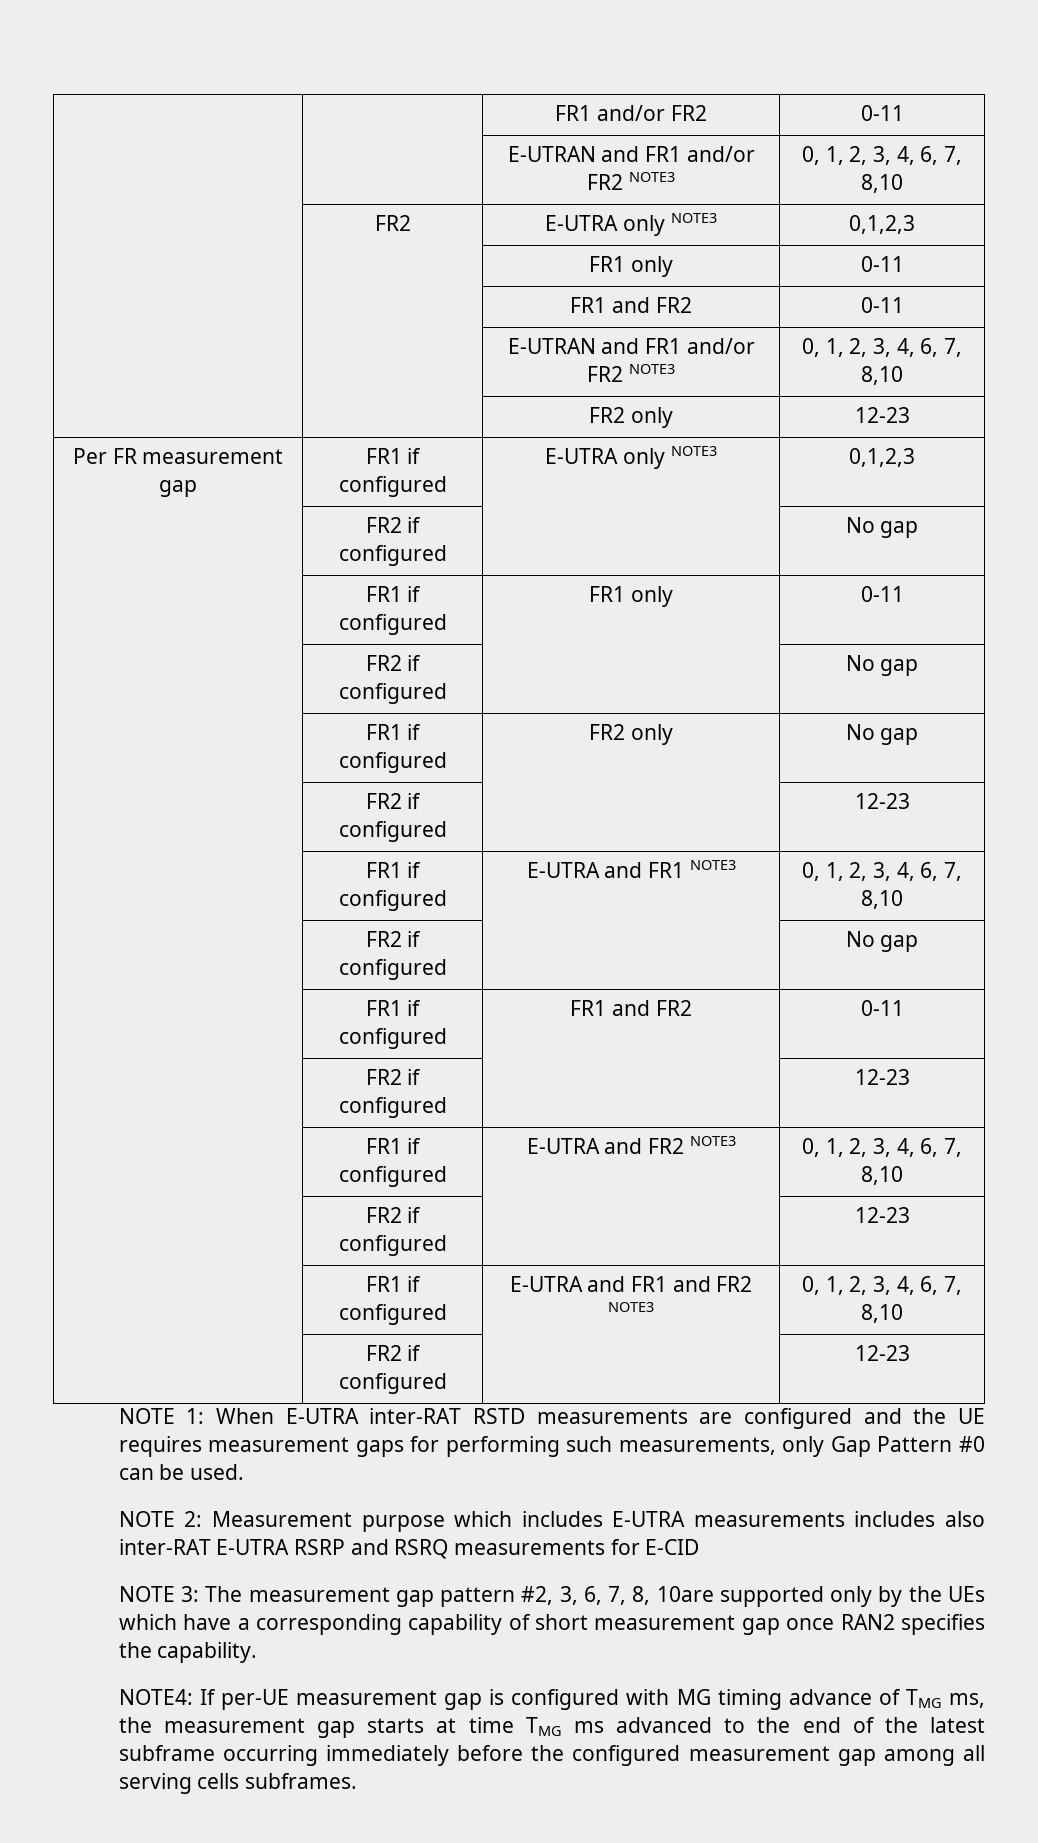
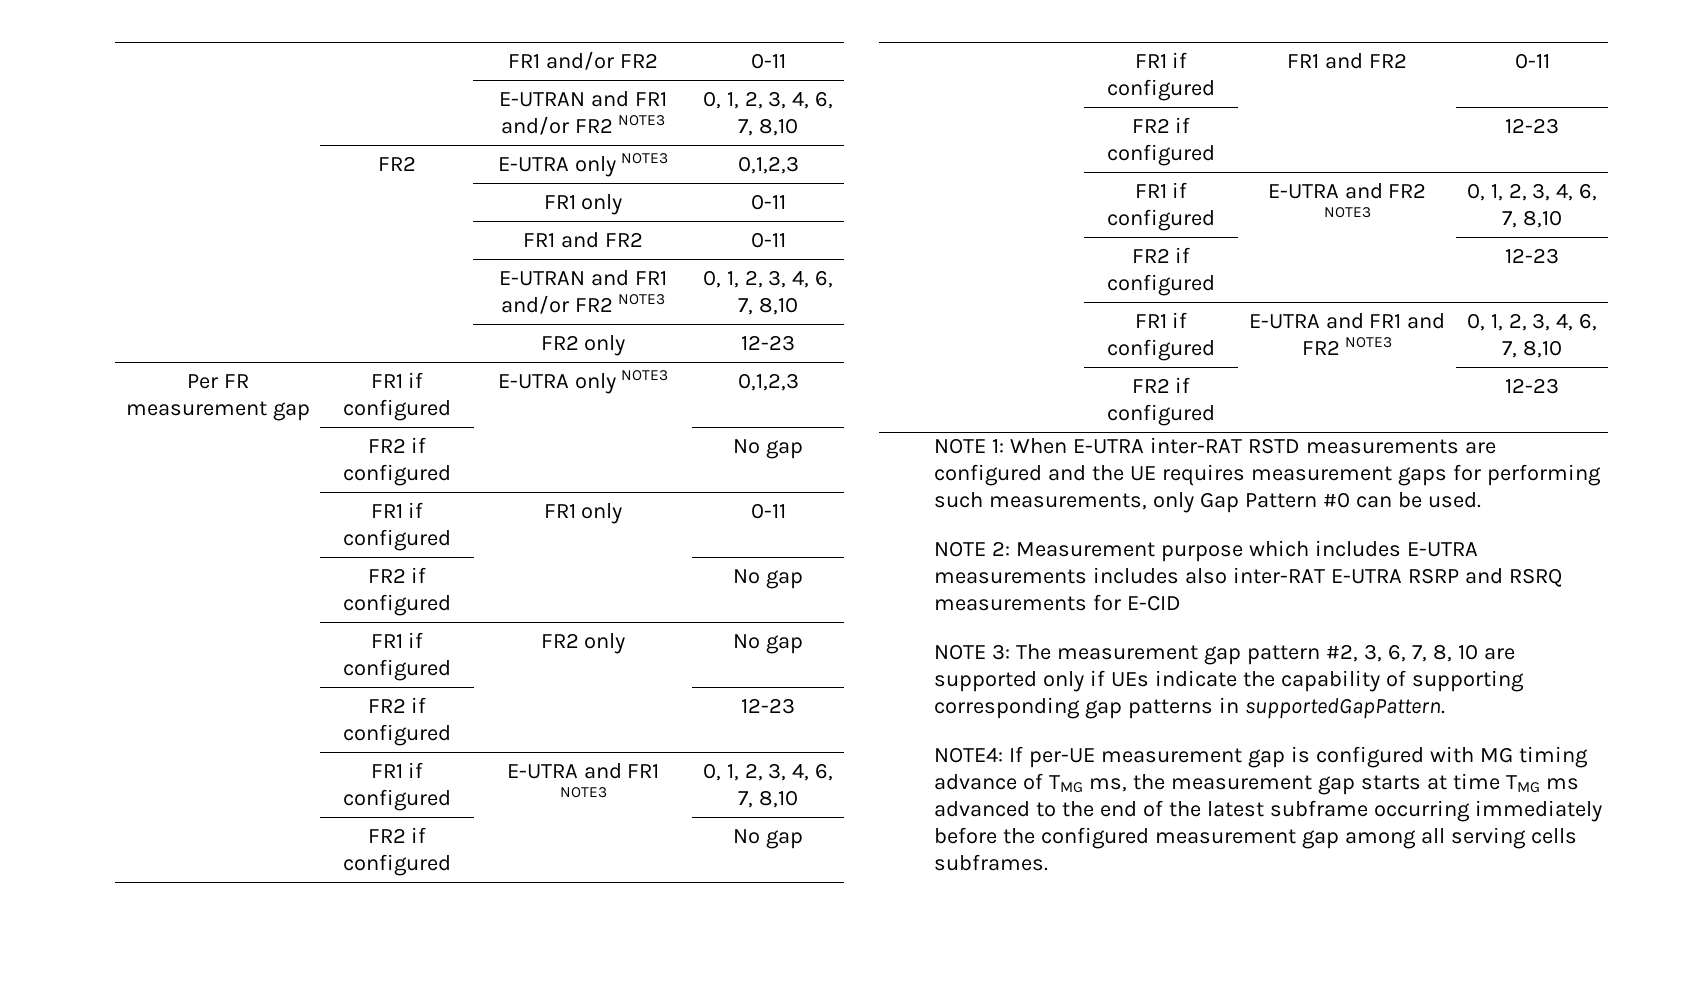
- NOTE 3: The measurement gap pattern #2, 3, 6, 7, 8, 10are supported only by the UEs which have a corresponding capability of short measurement gap once RAN2 specifies the capability.
+ NOTE 3: The measurement gap pattern #2, 3, 6, 7, 8, 10 are supported only if UEs indicate the capability of supporting corresponding gap patterns in supportedGapPattern.

